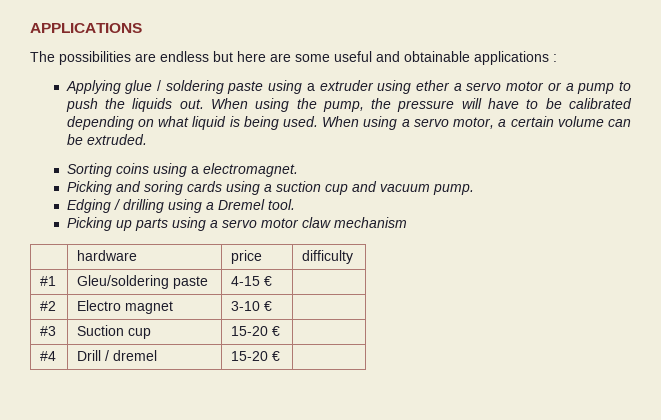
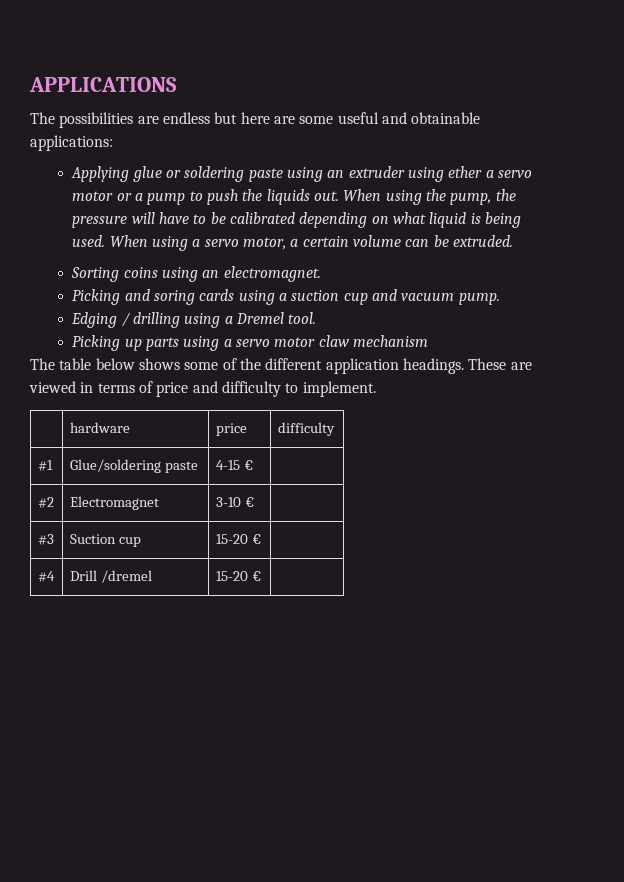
- The possibilities are endless but here are some useful and obtainable applications :
+ The possibilities are endless but here are some useful and obtainable applications:
- Applying glue / soldering paste using a extruder using ether a servo motor or a pump to push the liquids out.
+ Applying glue or soldering paste using an extruder using ether a servo motor or a pump to push the liquids out.
- Sorting coins using a electromagnet.
+ Sorting coins using an electromagnet.
+ The table below shows some of the different application headings. These are viewed in terms of price and difficulty to implement.
- #1 | Gleu/soldering paste | 4-15 € |
+ #1 | Glue/soldering paste | 4-15 € |
- #2 | Electro magnet | 3-10 € |
+ #2 | Electromagnet | 3-10 € |
- #4 | Drill / dremel | 15-20 € |
+ #4 | Drill /dremel | 15-20 € |

